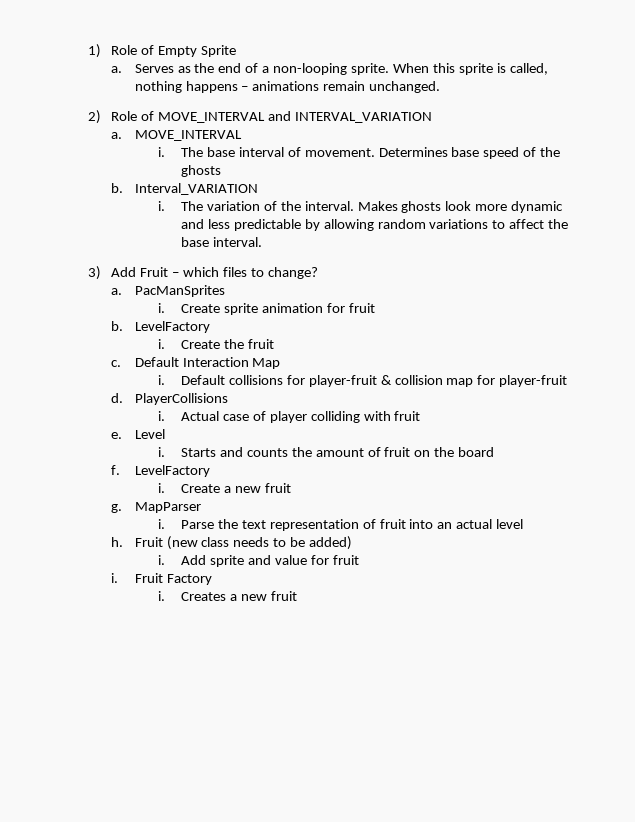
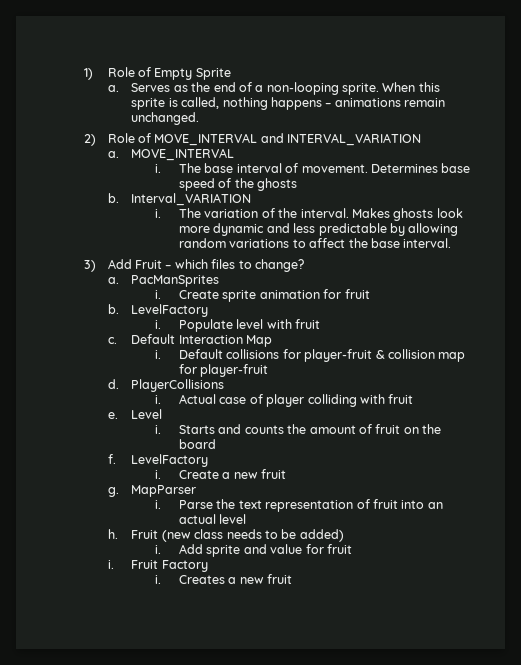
- Create the fruit
+ Populate level with fruit

